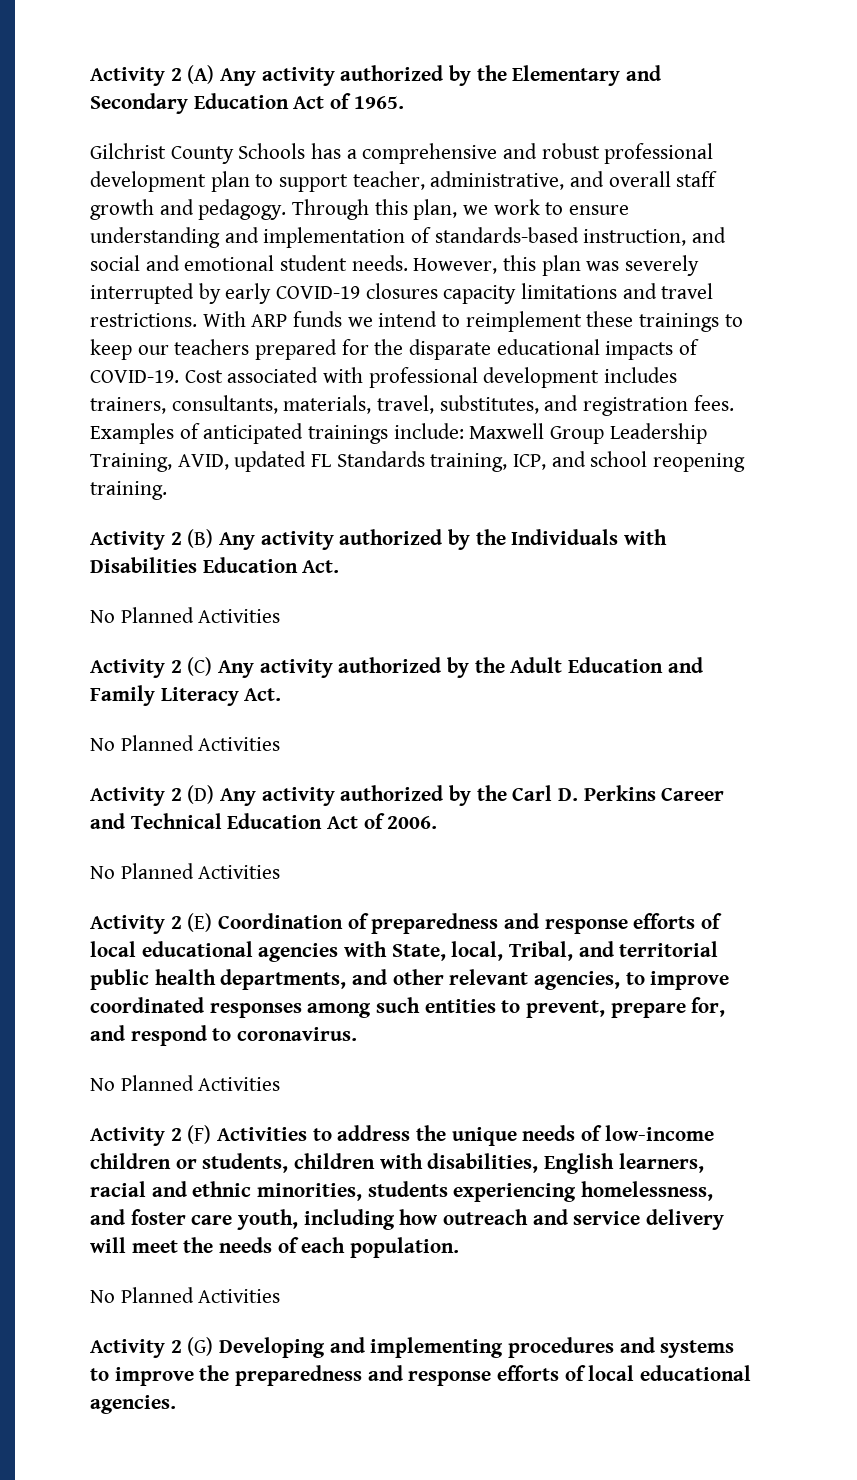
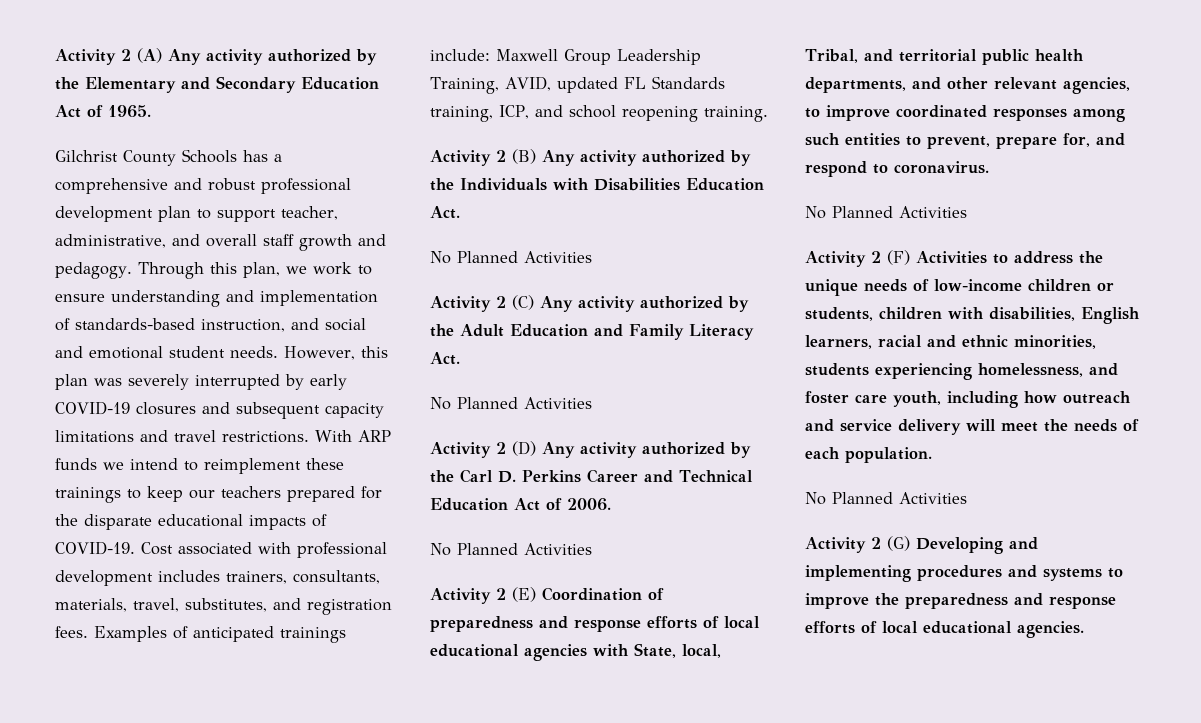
- However, this plan was severely interrupted by early COVID-19 closures capacity limitations and travel restrictions.
+ However, this plan was severely interrupted by early COVID-19 closures and subsequent capacity limitations and travel restrictions.

